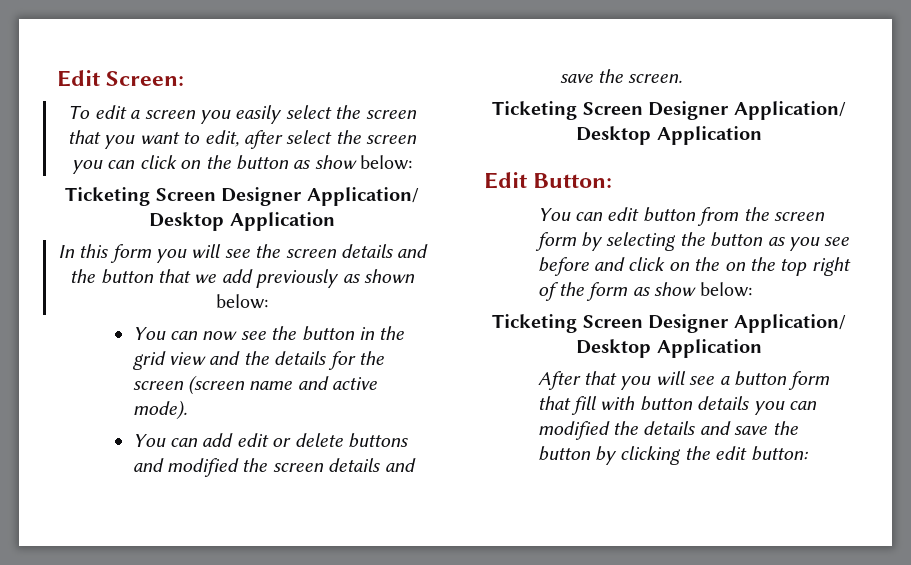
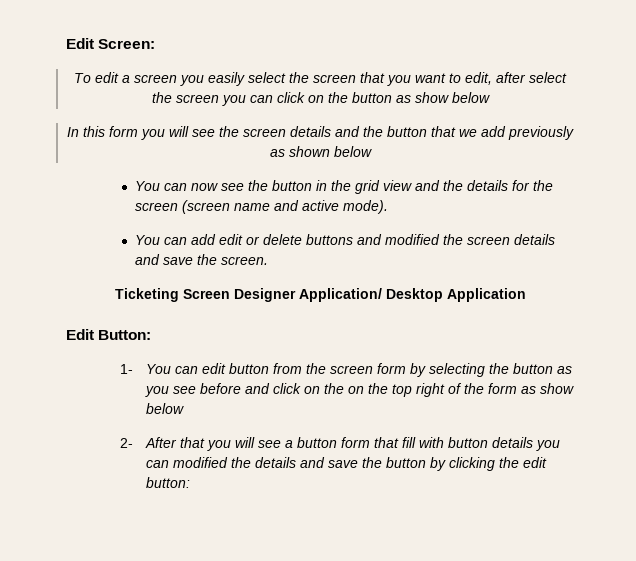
- To edit a screen you easily select the screen that you want to edit, after select the screen you can click on the button as show below:
- Ticketing Screen Designer Application/ Desktop Application
+ To edit a screen you easily select the screen that you want to edit, after select the screen you can click on the button as show below
- In this form you will see the screen details and the button that we add previously as shown below:
+ In this form you will see the screen details and the button that we add previously as shown below
- You can edit button from the screen form by selecting the button as you see before and click on the on the top right of the form as show below:
- Ticketing Screen Designer Application/ Desktop Application
- After that you will see a button form that fill with button details you can modified the details and save the button by clicking the edit button:
+ 1- You can edit button from the screen form by selecting the button as you see before and click on the on the top right of the form as show below
+ 2- After that you will see a button form that fill with button details you can modified the details and save the button by clicking the edit button:

